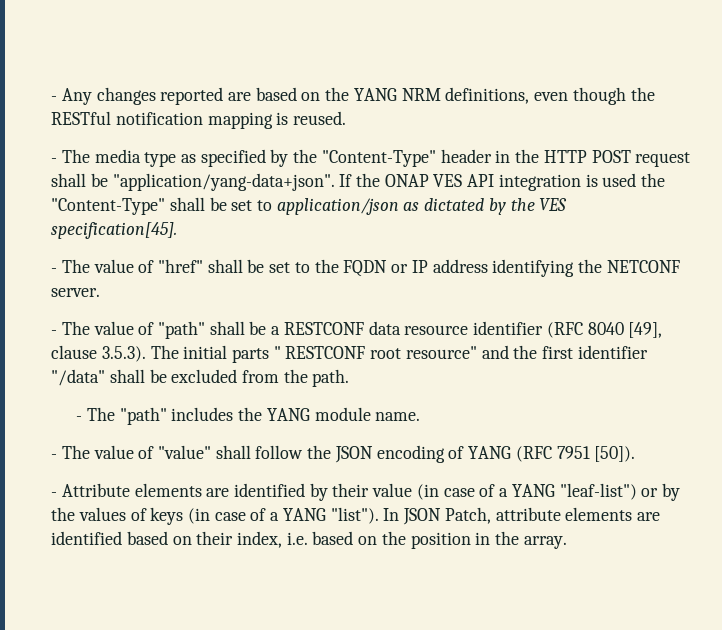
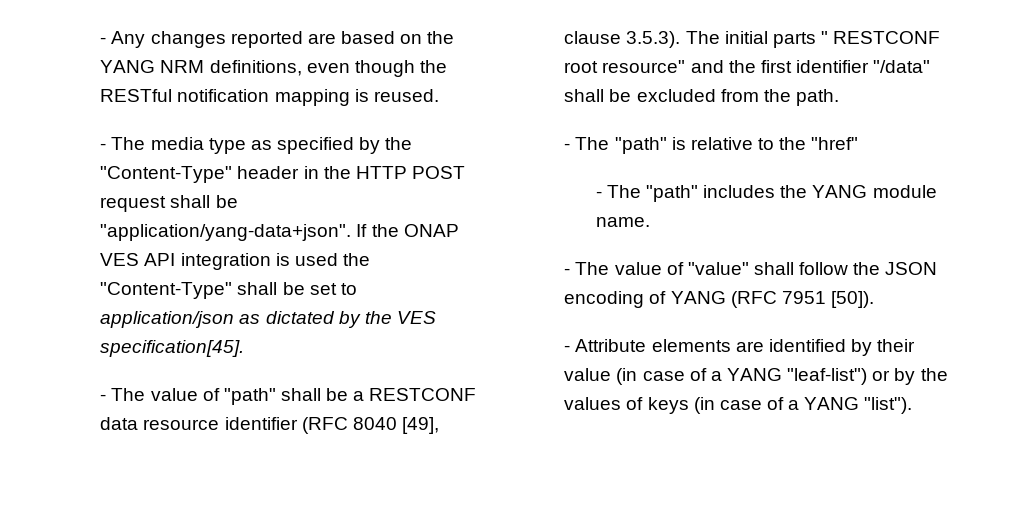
- - The value of "href" shall be set to the FQDN or IP address identifying the NETCONF server.
+ - The "path" is relative to the "href"
- In JSON Patch, attribute elements are identified based on their index, i.e. based on the position in the array.

